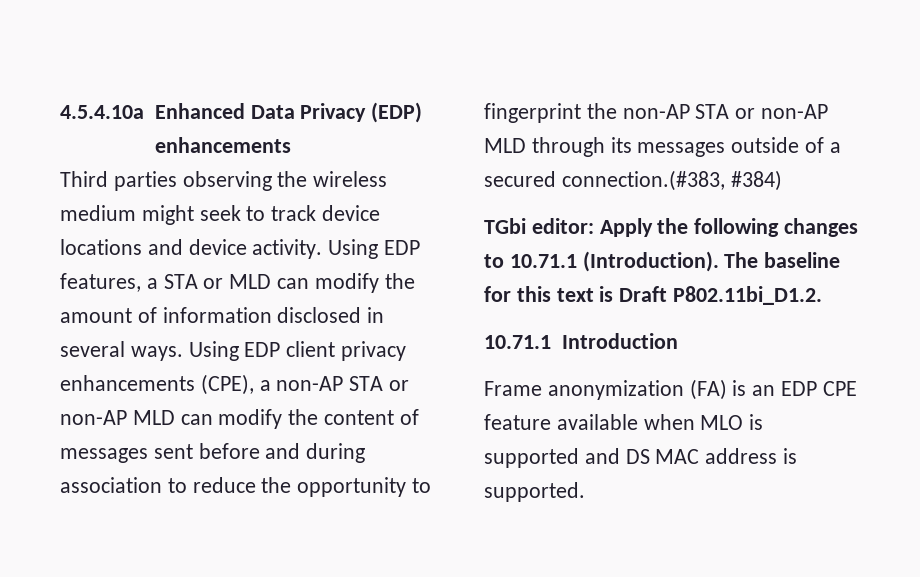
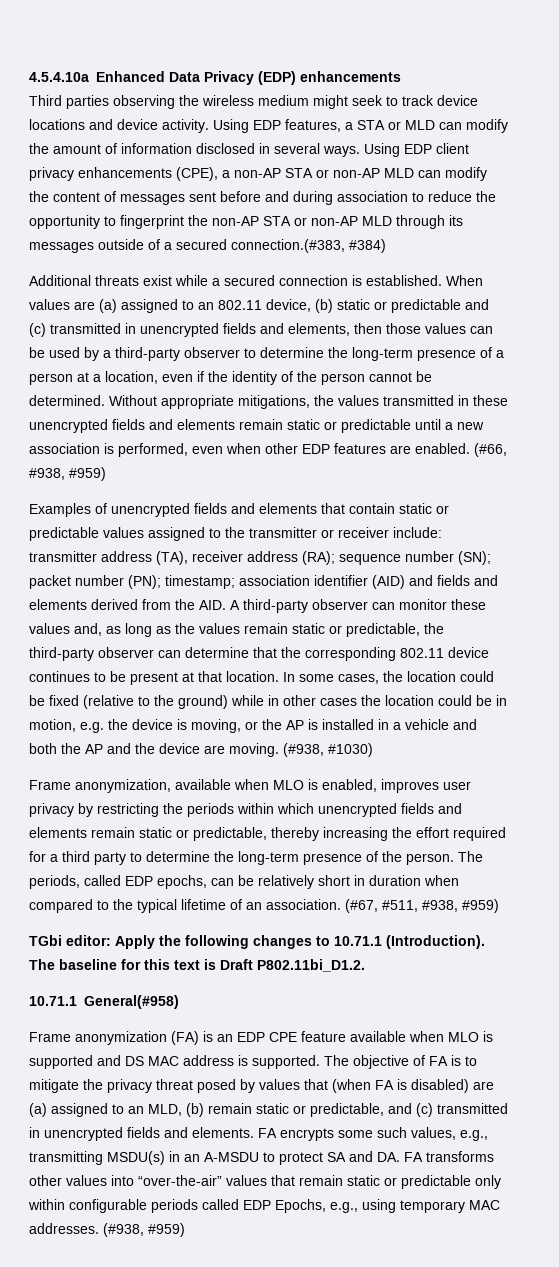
+ Additional threats exist while a secured connection is established. When values are (a) assigned to an 802.11 device, (b) static or predictable and (c) transmitted in unencrypted fields and elements, then those values can be used by a third-party observer to determine the long-term presence of a person at a location, even if the identity of the person cannot be determined. Without appropriate mitigations, the values transmitted in these unencrypted fields and elements remain static or predictable until a new association is performed, even when other EDP features are enabled. (#66, #938, #959)
+ Examples of unencrypted fields and elements that contain static or predictable values assigned to the transmitter or receiver include: transmitter address (TA), receiver address (RA); sequence number (SN); packet number (PN); timestamp; association identifier (AID) and fields and elements derived from the AID. A third-party observer can monitor these values and, as long as the values remain static or predictable, the third-party observer can determine that the corresponding 802.11 device continues to be present at that location. In some cases, the location could be fixed (relative to the ground) while in other cases the location could be in motion, e.g. the device is moving, or the AP is installed in a vehicle and both the AP and the device are moving. (#938, #1030)
+ Frame anonymization, available when MLO is enabled, improves user privacy by restricting the periods within which unencrypted fields and elements remain static or predictable, thereby increasing the effort required for a third party to determine the long-term presence of the person. The periods, called EDP epochs, can be relatively short in duration when compared to the typical lifetime of an association. (#67, #511, #938, #959)
- 10.71.1 Introduction
+ 10.71.1 General(#958)
+ The objective of FA is to mitigate the privacy threat posed by values that (when FA is disabled) are (a) assigned to an MLD, (b) remain static or predictable, and (c) transmitted in unencrypted fields and elements. FA encrypts some such values, e.g., transmitting MSDU(s) in an A-MSDU to protect SA and DA. FA transforms other values into “over-the-air” values that remain static or predictable only within configurable periods called EDP Epochs, e.g., using temporary MAC addresses. (#938, #959)

